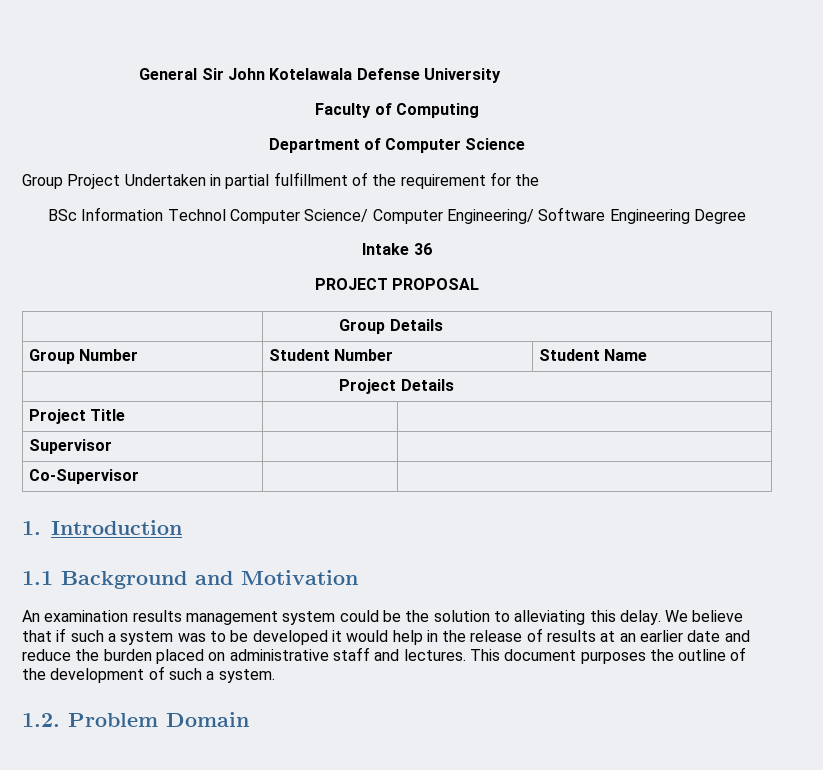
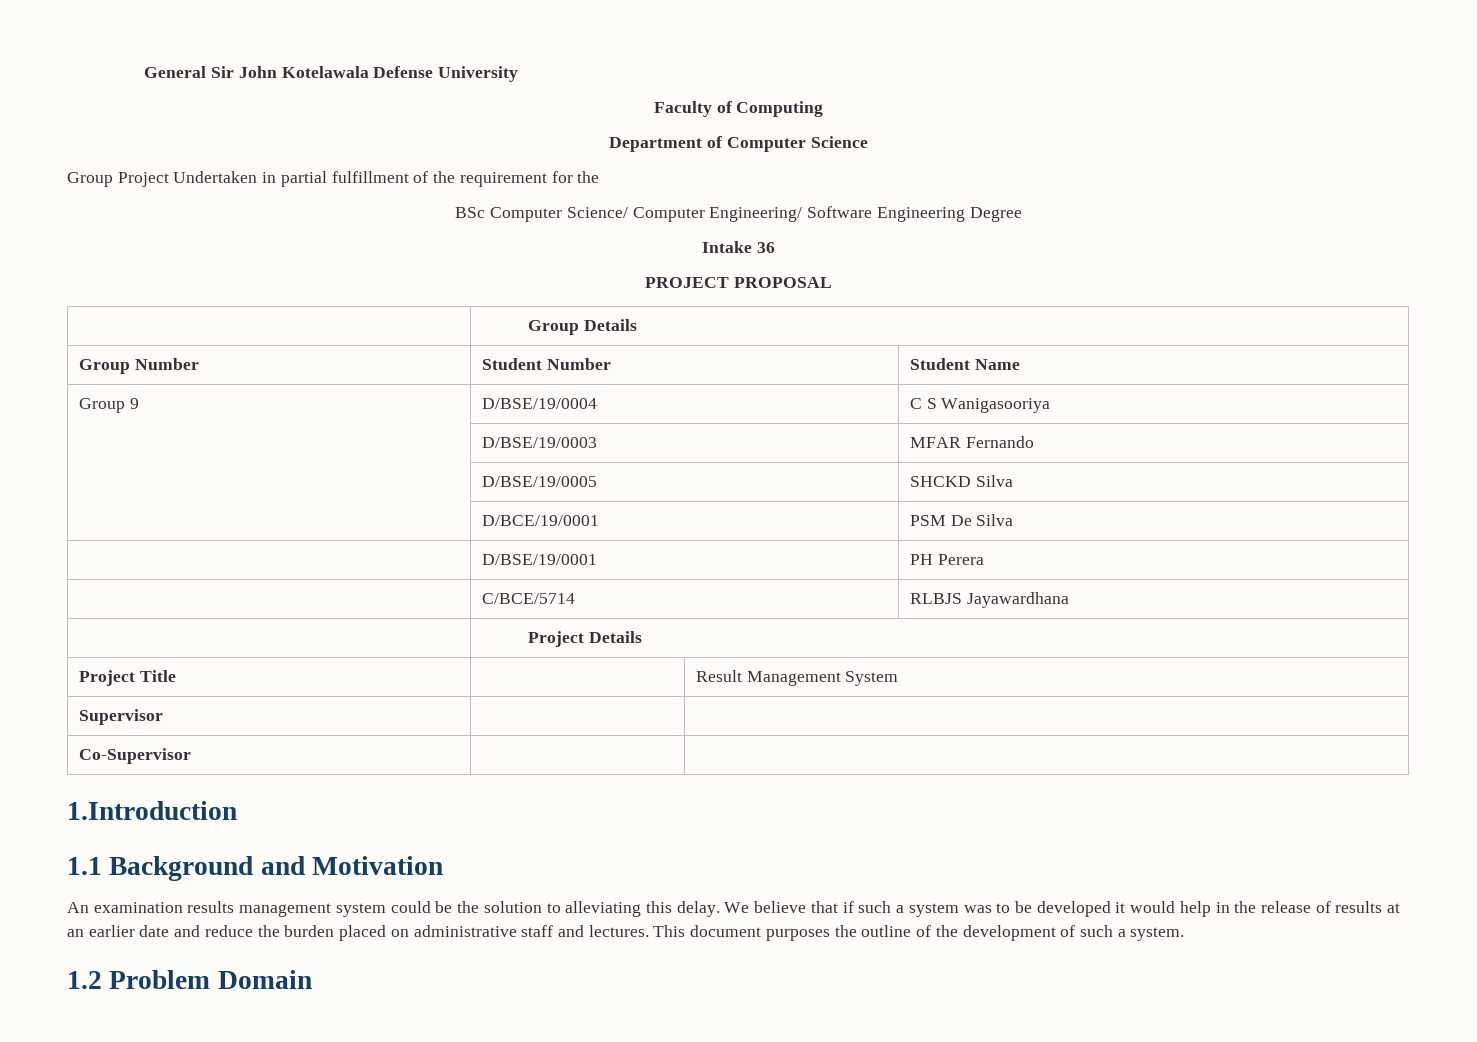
- BSc Information Technol Computer Science/ Computer Engineering/ Software Engineering Degree
+ BSc Computer Science/ Computer Engineering/ Software Engineering Degree
+ Group 9 | D/BSE/19/0004 | C S Wanigasooriya
+ | D/BSE/19/0003 | MFAR Fernando
+ | D/BSE/19/0005 | SHCKD Silva
+ | D/BCE/19/0001 | PSM De Silva
+ | D/BSE/19/0001 | PH Perera
+ | C/BCE/5714 | RLBJS Jayawardhana
- Project Title | |
+ Project Title | | Result Management System
- 1. Introduction
+ 1.Introduction
- 1.2. Problem Domain
+ 1.2 Problem Domain

